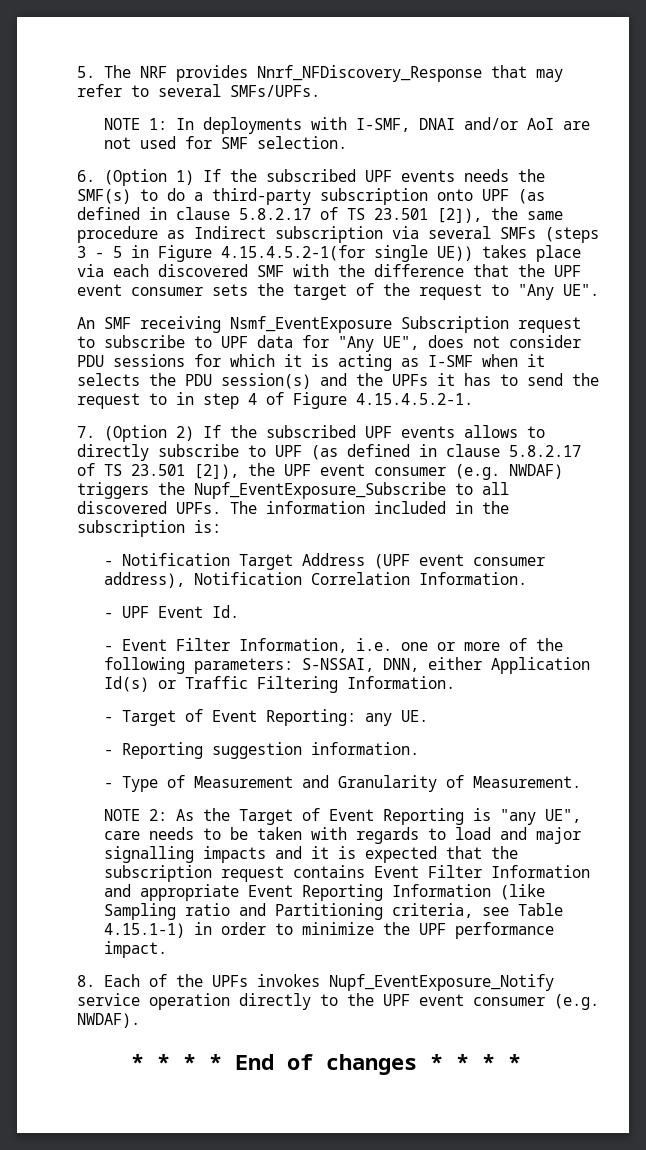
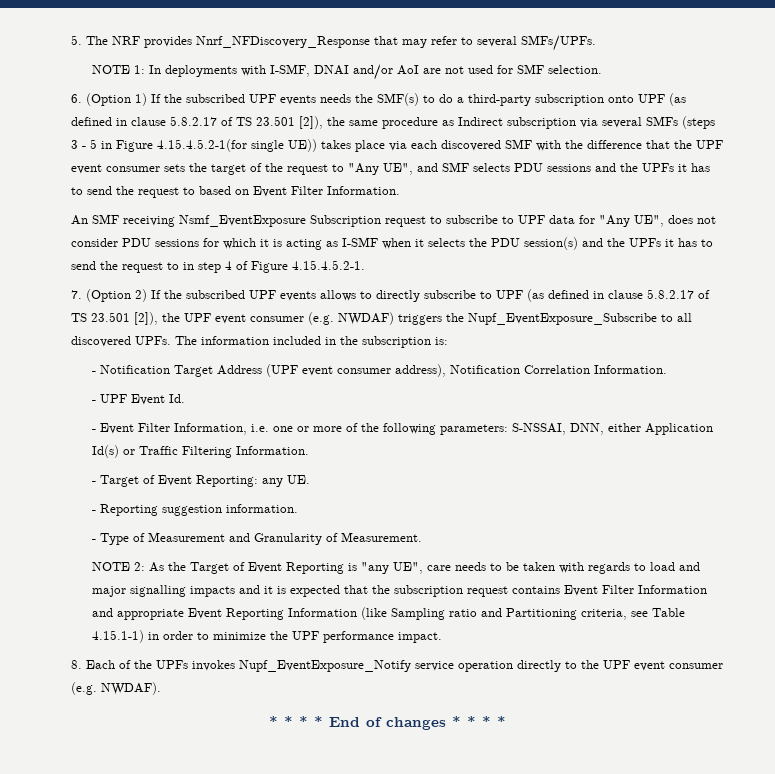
- 6. (Option 1) If the subscribed UPF events needs the SMF(s) to do a third-party subscription onto UPF (as defined in clause 5.8.2.17 of TS 23.501 [2]), the same procedure as Indirect subscription via several SMFs (steps 3 - 5 in Figure 4.15.4.5.2-1(for single UE)) takes place via each discovered SMF with the difference that the UPF event consumer sets the target of the request to "Any UE".
+ 6. (Option 1) If the subscribed UPF events needs the SMF(s) to do a third-party subscription onto UPF (as defined in clause 5.8.2.17 of TS 23.501 [2]), the same procedure as Indirect subscription via several SMFs (steps 3 - 5 in Figure 4.15.4.5.2-1(for single UE)) takes place via each discovered SMF with the difference that the UPF event consumer sets the target of the request to "Any UE", and SMF selects PDU sessions and the UPFs it has to send the request to based on Event Filter Information.

